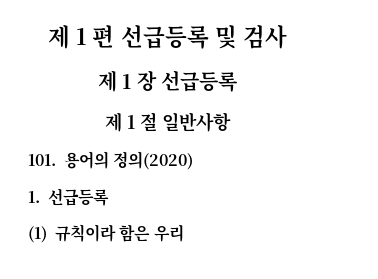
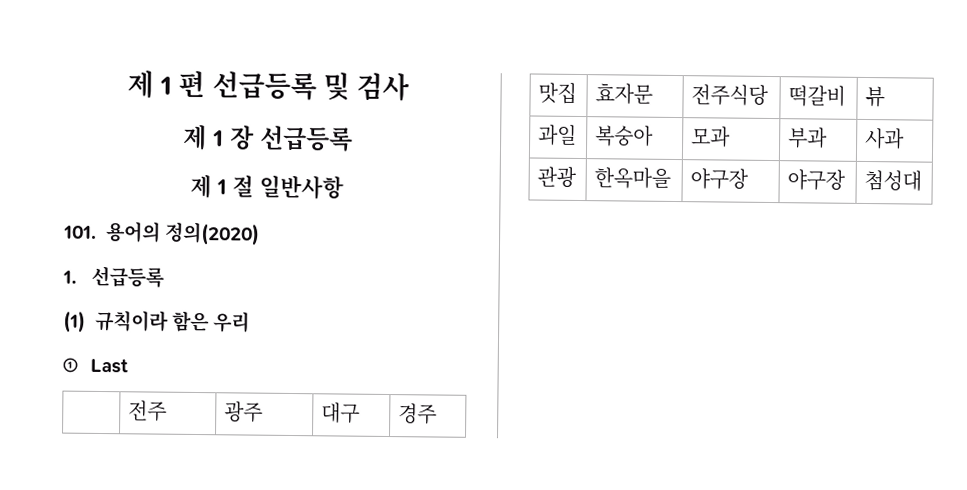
+ ① Last
+ | 전주 | 광주 | 대구 | 경주
+ 맛집 | 효자문 | 전주식당 | 떡갈비 | 뷰
+ 과일 | 복숭아 | 모과 | 부과 | 사과
+ 관광 | 한옥마을 | 야구장 | 야구장 | 첨성대

